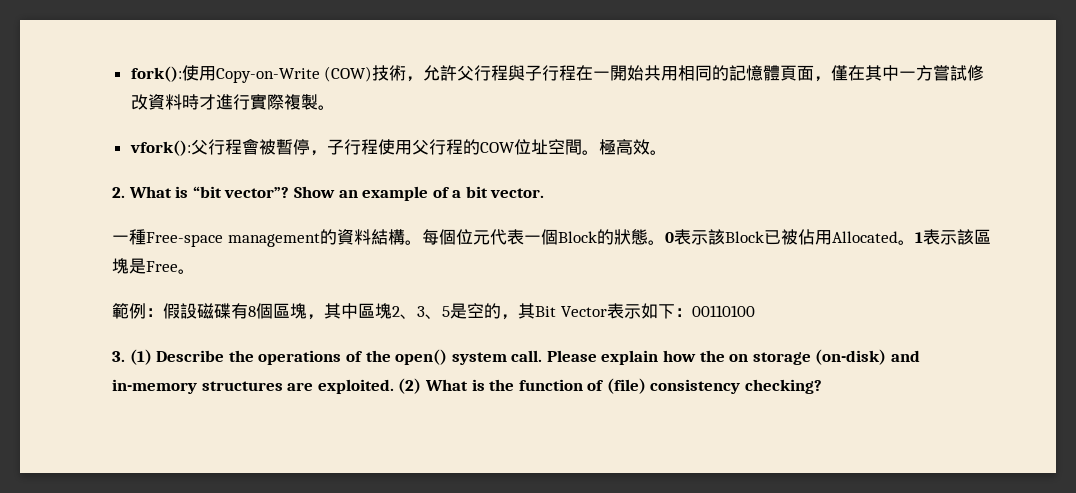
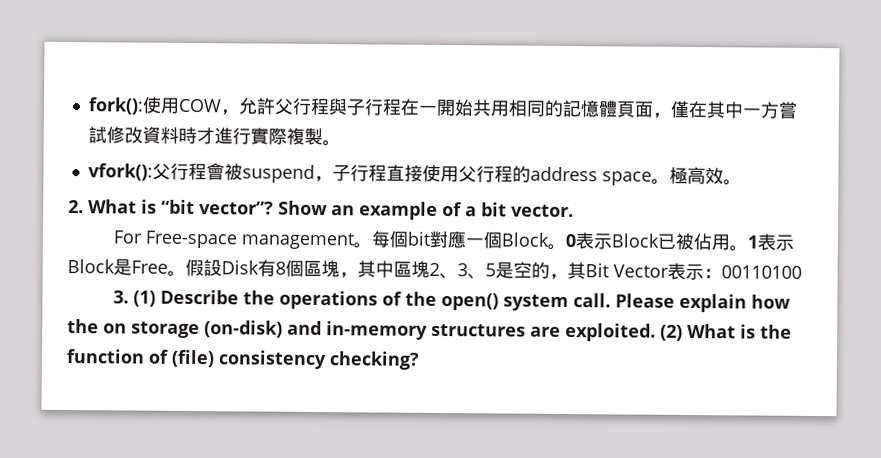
- fork():使用Copy-on-Write (COW)技術，允許父行程與子行程在一開始共用相同的記憶體頁面，僅在其中一方嘗試修改資料時才進行實際複製。
+ fork():使用COW，允許父行程與子行程在一開始共用相同的記憶體頁面，僅在其中一方嘗試修改資料時才進行實際複製。
- vfork():父行程會被暫停，子行程使用父行程的COW位址空間。
+ vfork():父行程會被suspend，子行程直接使用父行程的address space。
- 一種Free-space management的資料結構。每個位元代表一個Block的狀態。
+ For Free-space management。每個bit對應一個Block。
- 0表示該Block已被佔用Allocated。
+ 0表示Block已被佔用。
- 1表示該區塊是Free。
- 範例：假設磁碟有8個區塊，其中區塊2、3、5是空的，其Bit Vector表示如下：00110100
+ 1表示Block是Free。假設Disk有8個區塊，其中區塊2、3、5是空的，其Bit Vector表示：00110100

